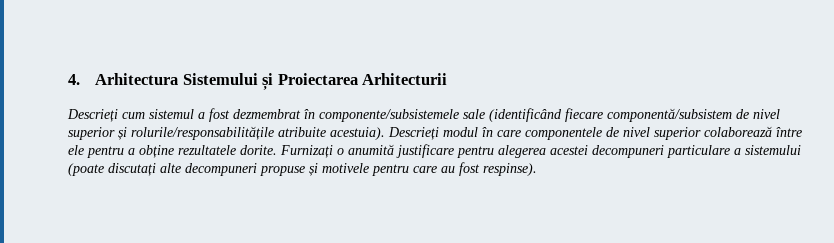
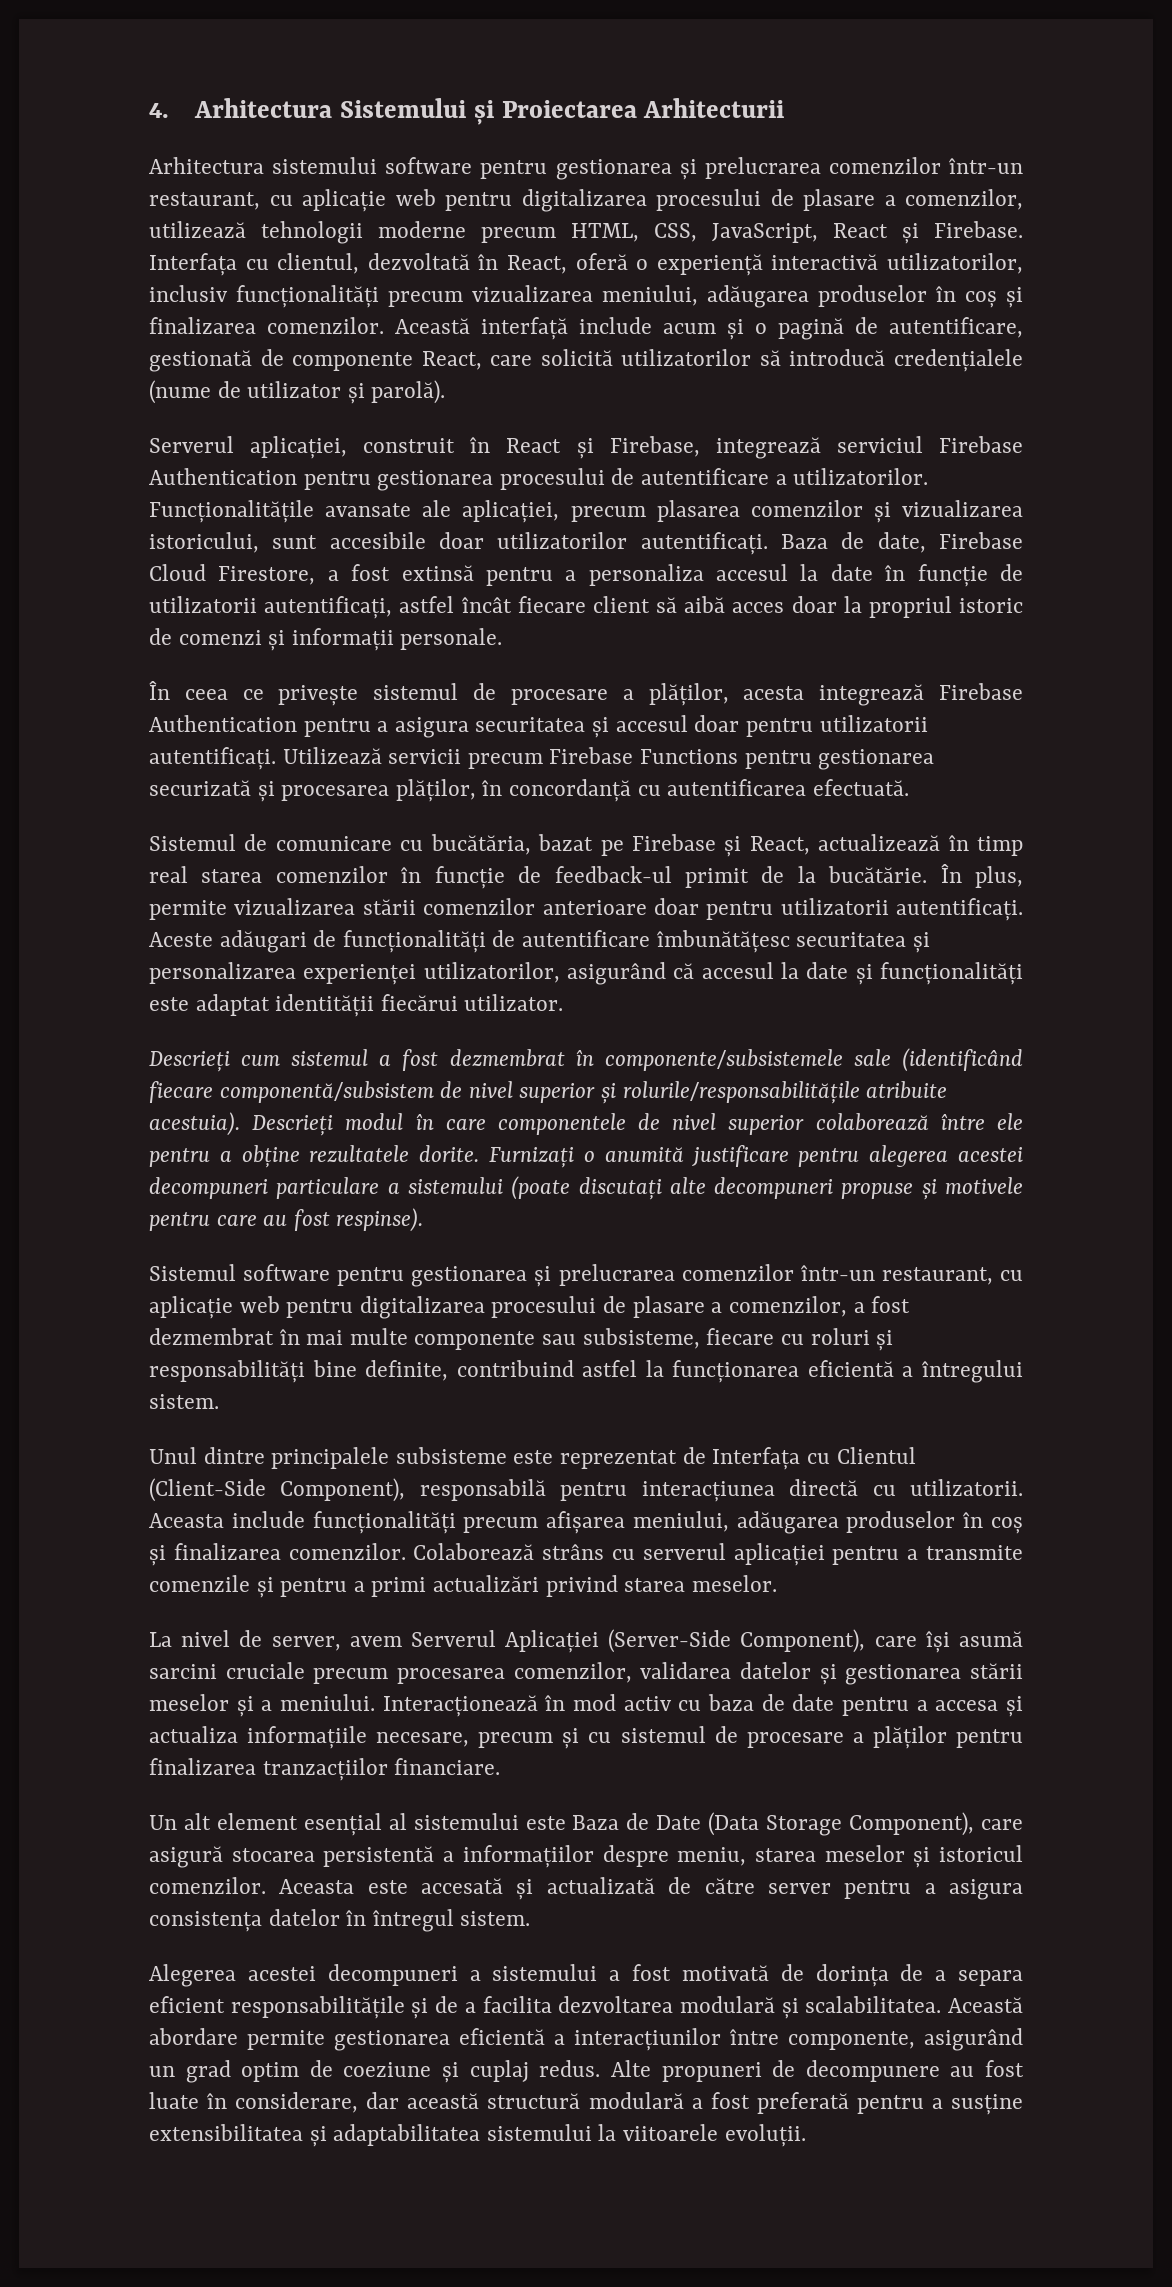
+ Arhitectura sistemului software pentru gestionarea și prelucrarea comenzilor într-un restaurant, cu aplicație web pentru digitalizarea procesului de plasare a comenzilor, utilizează tehnologii moderne precum HTML, CSS, JavaScript, React și Firebase. Interfața cu clientul, dezvoltată în React, oferă o experiență interactivă utilizatorilor, inclusiv funcționalități precum vizualizarea meniului, adăugarea produselor în coș și finalizarea comenzilor. Această interfață include acum și o pagină de autentificare, gestionată de componente React, care solicită utilizatorilor să introducă credențialele (nume de utilizator și parolă).
+ Serverul aplicației, construit în React și Firebase, integrează serviciul Firebase Authentication pentru gestionarea procesului de autentificare a utilizatorilor. Funcționalitățile avansate ale aplicației, precum plasarea comenzilor și vizualizarea istoricului, sunt accesibile doar utilizatorilor autentificați. Baza de date, Firebase Cloud Firestore, a fost extinsă pentru a personaliza accesul la date în funcție de utilizatorii autentificați, astfel încât fiecare client să aibă acces doar la propriul istoric de comenzi și informații personale.
+ În ceea ce privește sistemul de procesare a plăților, acesta integrează Firebase Authentication pentru a asigura securitatea și accesul doar pentru utilizatorii autentificați. Utilizează servicii precum Firebase Functions pentru gestionarea securizată și procesarea plăților, în concordanță cu autentificarea efectuată.
+ Sistemul de comunicare cu bucătăria, bazat pe Firebase și React, actualizează în timp real starea comenzilor în funcție de feedback-ul primit de la bucătărie. În plus, permite vizualizarea stării comenzilor anterioare doar pentru utilizatorii autentificați. Aceste adăugari de funcționalități de autentificare îmbunătățesc securitatea și personalizarea experienței utilizatorilor, asigurând că accesul la date și funcționalități este adaptat identității fiecărui utilizator.
+ Sistemul software pentru gestionarea și prelucrarea comenzilor într-un restaurant, cu aplicație web pentru digitalizarea procesului de plasare a comenzilor, a fost dezmembrat în mai multe componente sau subsisteme, fiecare cu roluri și responsabilități bine definite, contribuind astfel la funcționarea eficientă a întregului sistem.
+ Unul dintre principalele subsisteme este reprezentat de Interfața cu Clientul (Client-Side Component), responsabilă pentru interacțiunea directă cu utilizatorii. Aceasta include funcționalități precum afișarea meniului, adăugarea produselor în coș și finalizarea comenzilor. Colaborează strâns cu serverul aplicației pentru a transmite comenzile și pentru a primi actualizări privind starea meselor.
+ La nivel de server, avem Serverul Aplicației (Server-Side Component), care își asumă sarcini cruciale precum procesarea comenzilor, validarea datelor și gestionarea stării meselor și a meniului. Interacționează în mod activ cu baza de date pentru a accesa și actualiza informațiile necesare, precum și cu sistemul de procesare a plăților pentru finalizarea tranzacțiilor financiare.
+ Un alt element esențial al sistemului este Baza de Date (Data Storage Component), care asigură stocarea persistentă a informațiilor despre meniu, starea meselor și istoricul comenzilor. Aceasta este accesată și actualizată de către server pentru a asigura consistența datelor în întregul sistem.
+ Alegerea acestei decompuneri a sistemului a fost motivată de dorința de a separa eficient responsabilitățile și de a facilita dezvoltarea modulară și scalabilitatea. Această abordare permite gestionarea eficientă a interacțiunilor între componente, asigurând un grad optim de coeziune și cuplaj redus. Alte propuneri de decompunere au fost luate în considerare, dar această structură modulară a fost preferată pentru a susține extensibilitatea și adaptabilitatea sistemului la viitoarele evoluții.

